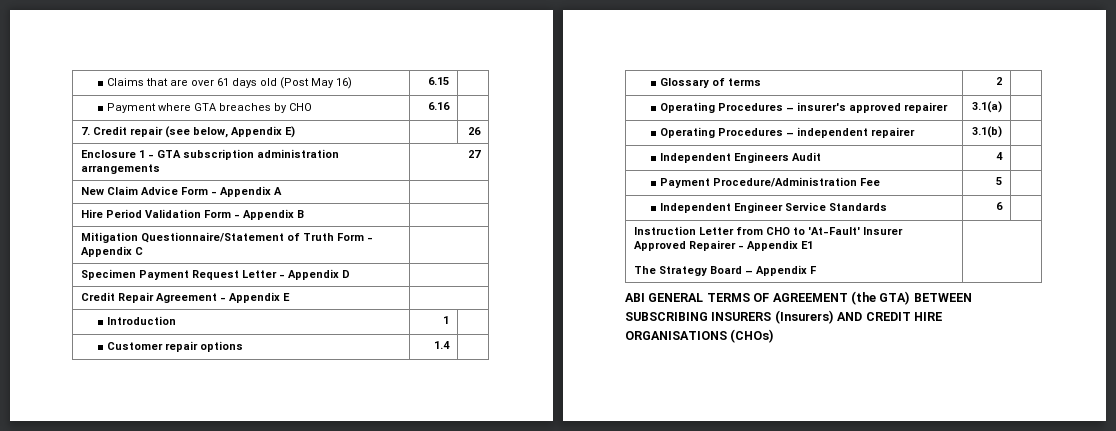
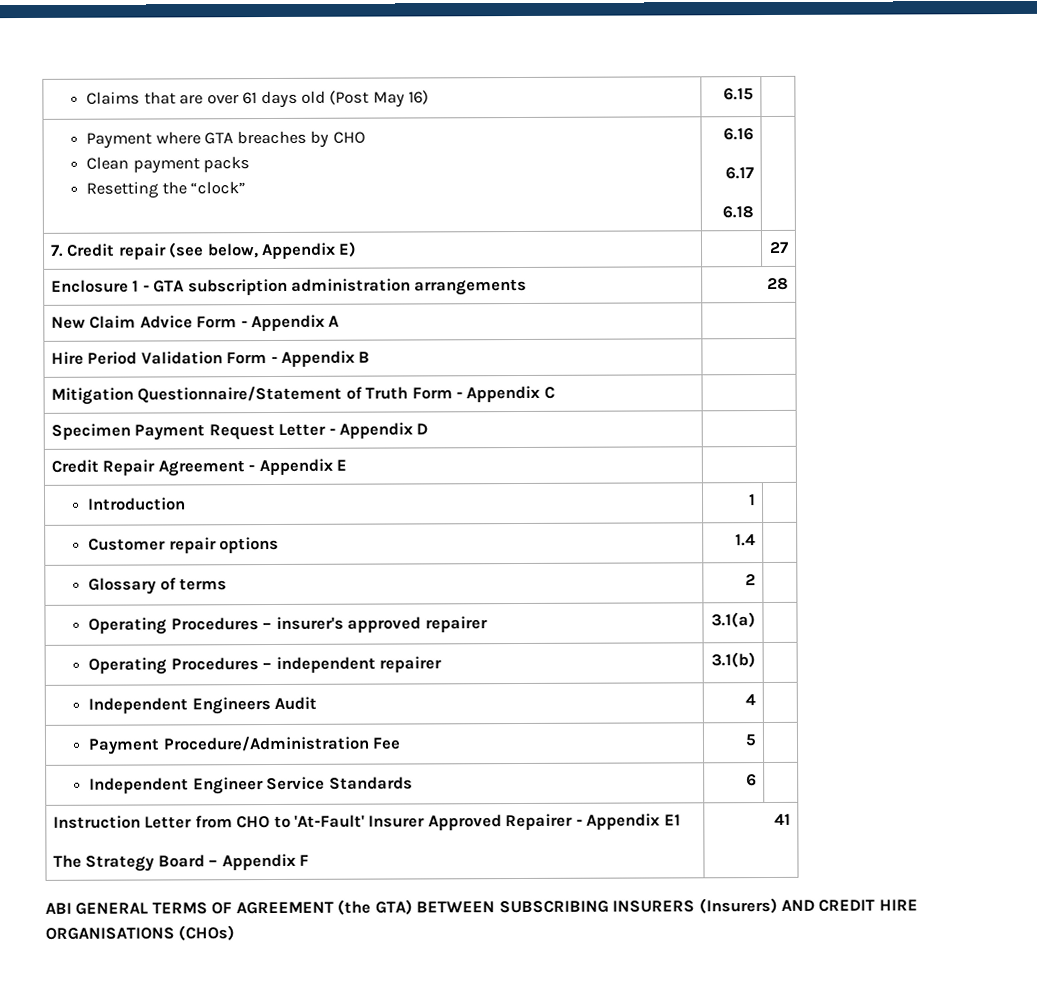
- Payment where GTA breaches by CHO | 6.16 |
+ Payment where GTA breaches by CHO
+ Clean payment packs
+ Resetting the “clock” | 6.16
+ 6.17
+ 6.18 |
- 7. Credit repair (see below, Appendix E) | | 26
+ 7. Credit repair (see below, Appendix E) | | 27
- Enclosure 1 - GTA subscription administration arrangements | 27
+ Enclosure 1 - GTA subscription administration arrangements | 28
  Instruction Letter from CHO to 'At-Fault' Insurer Approved Repairer - Appendix E1
- The Strategy Board – Appendix F |
+ The Strategy Board – Appendix F | 41

